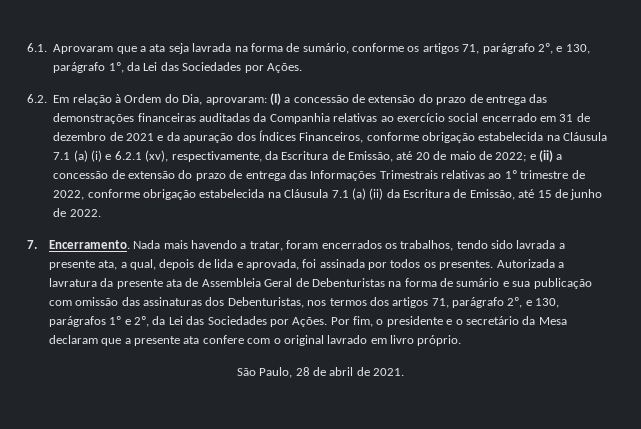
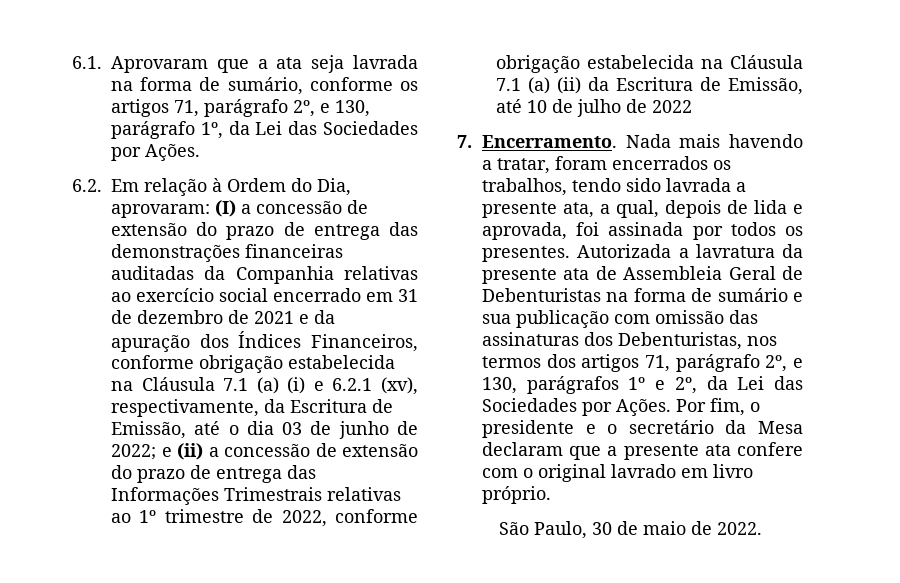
- (I) a concessão de extensão do prazo de entrega das demonstrações financeiras auditadas da Companhia relativas ao exercício social encerrado em 31 de dezembro de 2021 e da apuração dos Índices Financeiros, conforme obrigação estabelecida na Cláusula 7.1 (a) (i) e 6.2.1 (xv), respectivamente, da Escritura de Emissão, até 20 de maio de 2022;
+ (I) a concessão de extensão do prazo de entrega das demonstrações financeiras auditadas da Companhia relativas ao exercício social encerrado em 31 de dezembro de 2021 e da apuração dos Índices Financeiros, conforme obrigação estabelecida na Cláusula 7.1 (a) (i) e 6.2.1 (xv), respectivamente, da Escritura de Emissão, até o dia 03 de junho de 2022;
- e (ii) a concessão de extensão do prazo de entrega das Informações Trimestrais relativas ao 1º trimestre de 2022, conforme obrigação estabelecida na Cláusula 7.1 (a) (ii) da Escritura de Emissão, até 15 de junho de 2022.
+ e (ii) a concessão de extensão do prazo de entrega das Informações Trimestrais relativas ao 1º trimestre de 2022, conforme obrigação estabelecida na Cláusula 7.1 (a) (ii) da Escritura de Emissão, até 10 de julho de 2022
- São Paulo, 28 de abril de 2021.
+ São Paulo, 30 de maio de 2022.

